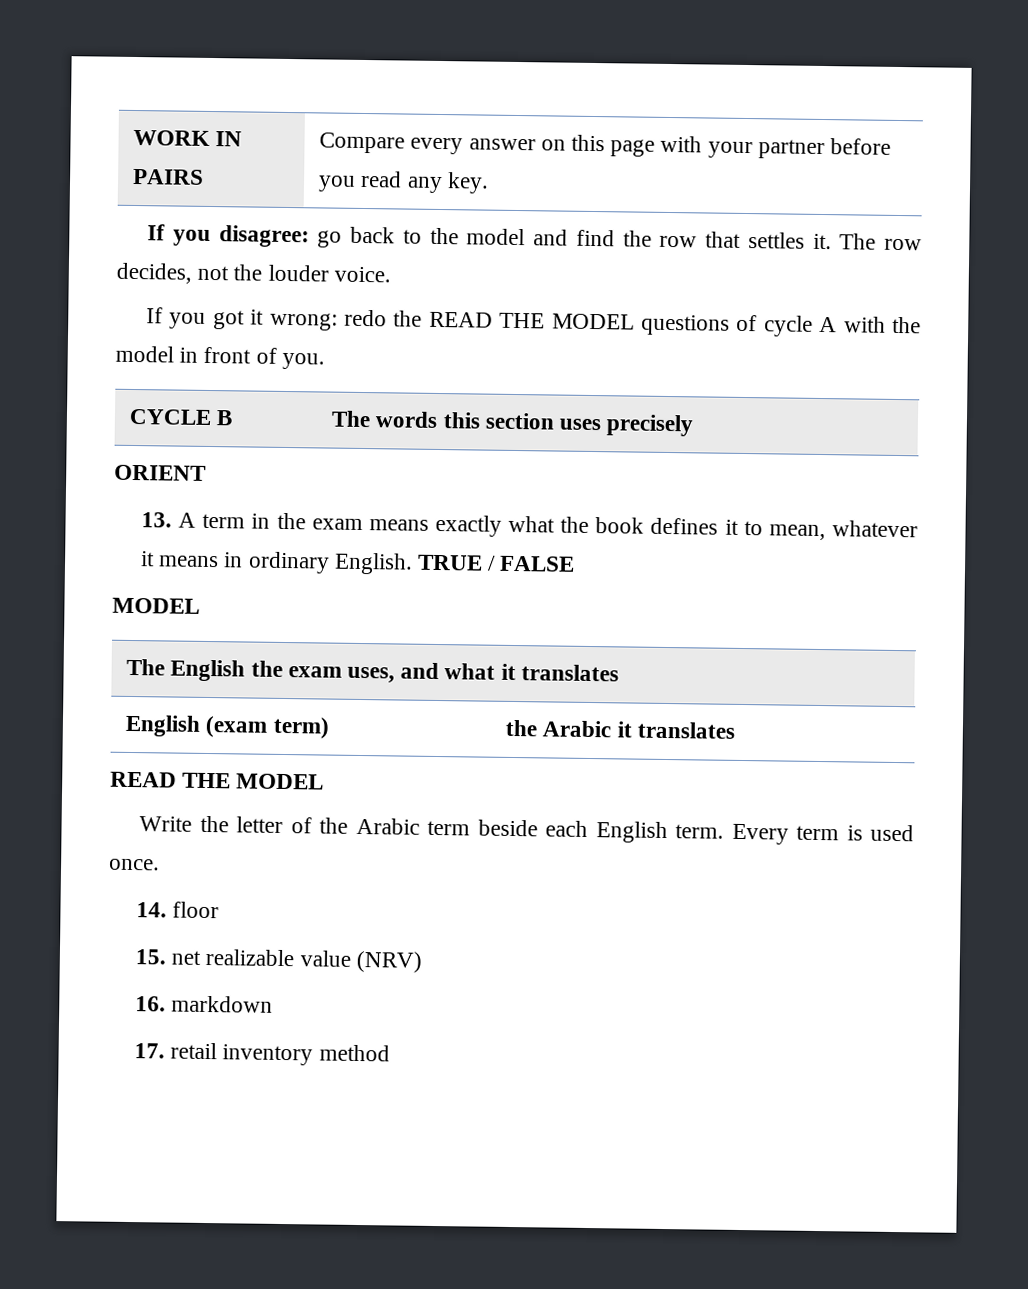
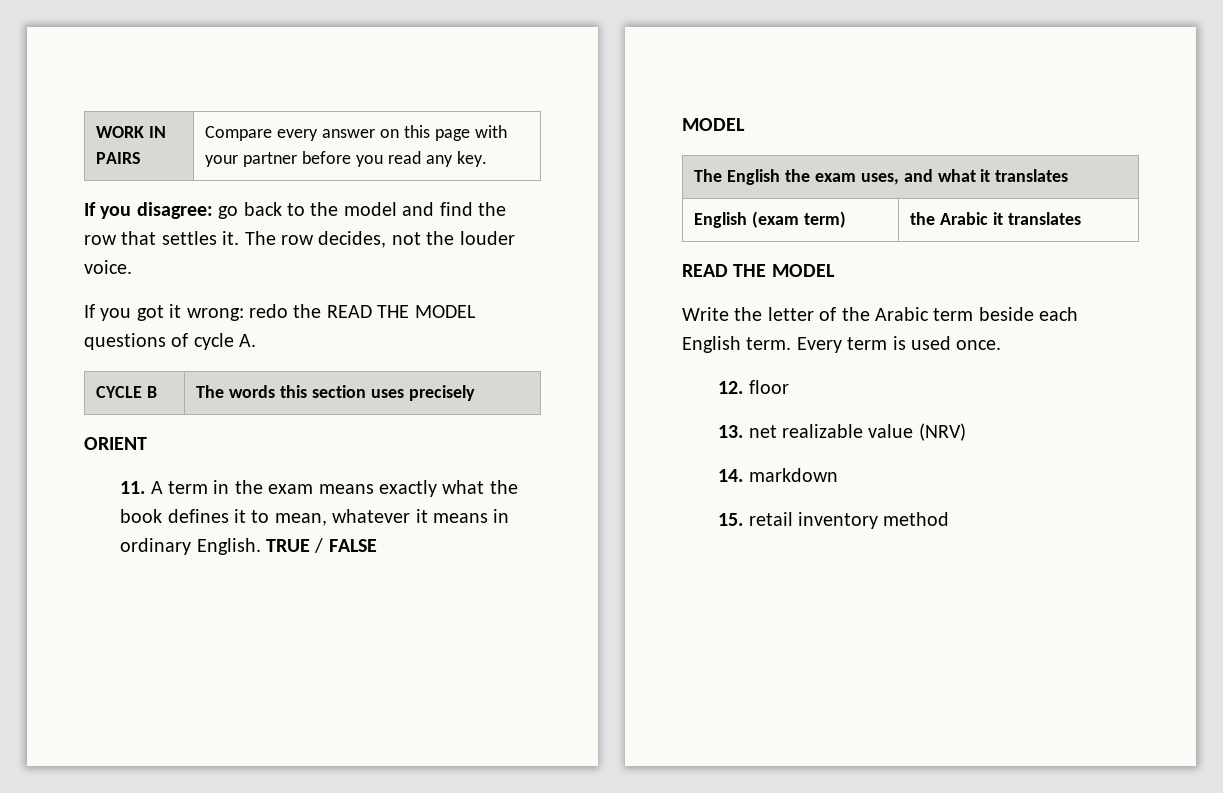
- If you got it wrong: redo the READ THE MODEL questions of cycle A with the model in front of you.
+ If you got it wrong: redo the READ THE MODEL questions of cycle A.
- 13. A term in the exam means exactly what the book defines it to mean, whatever it means in ordinary English.
+ 11. A term in the exam means exactly what the book defines it to mean, whatever it means in ordinary English.
- 14. floor
+ 12. floor
- 15. net realizable value (NRV)
+ 13. net realizable value (NRV)
- 16. markdown
+ 14. markdown
- 17. retail inventory method
+ 15. retail inventory method

